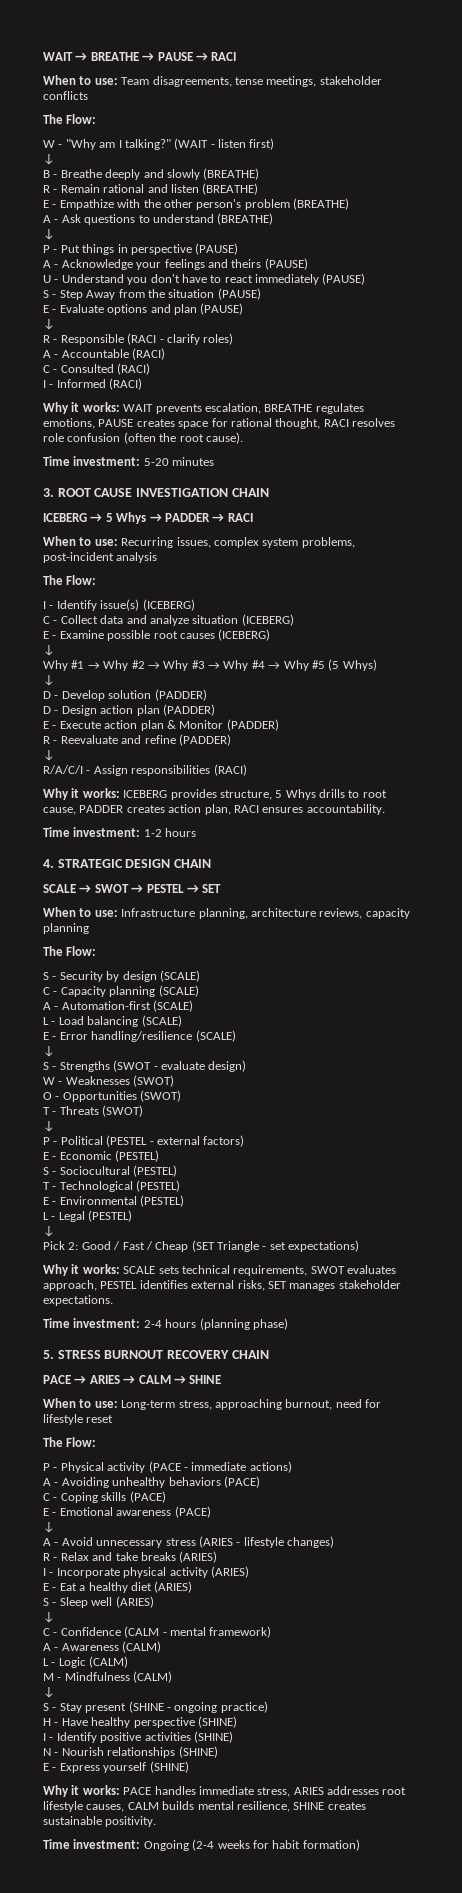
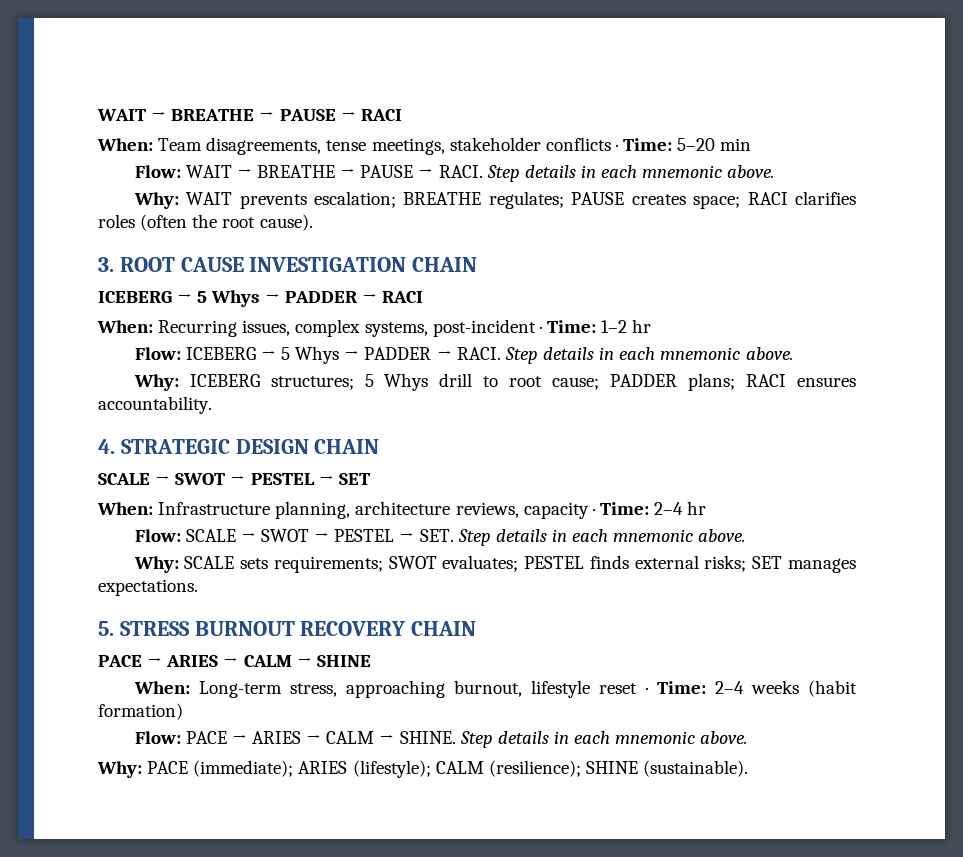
- When to use: Team disagreements, tense meetings, stakeholder conflicts
- The Flow:
- W - "Why am I talking?" (WAIT - listen first)
- ↓
- B - Breathe deeply and slowly (BREATHE)
- R - Remain rational and listen (BREATHE)
- E - Empathize with the other person's problem (BREATHE)
- A - Ask questions to understand (BREATHE)
- ↓
- P - Put things in perspective (PAUSE)
- A - Acknowledge your feelings and theirs (PAUSE)
- U - Understand you don't have to react immediately (PAUSE)
- S - Step Away from the situation (PAUSE)
- E - Evaluate options and plan (PAUSE)
- ↓
- R - Responsible (RACI - clarify roles)
- A - Accountable (RACI)
- C - Consulted (RACI)
- I - Informed (RACI)
- Why it works: WAIT prevents escalation, BREATHE regulates emotions, PAUSE creates space for rational thought, RACI resolves role confusion (often the root cause).
+ When: Team disagreements, tense meetings, stakeholder conflicts · Time: 5–20 min
+ Flow: WAIT → BREATHE → PAUSE → RACI. Step details in each mnemonic above.
+ Why: WAIT prevents escalation; BREATHE regulates; PAUSE creates space; RACI clarifies roles (often the root cause).
- Time investment: 5-20 minutes
- When to use: Recurring issues, complex system problems, post-incident analysis
- The Flow:
- I - Identify issue(s) (ICEBERG)
- C - Collect data and analyze situation (ICEBERG)
- E - Examine possible root causes (ICEBERG)
- ↓
- Why #1 → Why #2 → Why #3 → Why #4 → Why #5 (5 Whys)
- ↓
- D - Develop solution (PADDER)
- D - Design action plan (PADDER)
- E - Execute action plan & Monitor (PADDER)
- R - Reevaluate and refine (PADDER)
- ↓
- R/A/C/I - Assign responsibilities (RACI)
- Why it works: ICEBERG provides structure, 5 Whys drills to root cause, PADDER creates action plan, RACI ensures accountability.
+ When: Recurring issues, complex systems, post-incident · Time: 1–2 hr
+ Flow: ICEBERG → 5 Whys → PADDER → RACI. Step details in each mnemonic above.
+ Why: ICEBERG structures; 5 Whys drill to root cause; PADDER plans; RACI ensures accountability.
- Time investment: 1-2 hours
- When to use: Infrastructure planning, architecture reviews, capacity planning
- The Flow:
- S - Security by design (SCALE)
- C - Capacity planning (SCALE)
- A - Automation-first (SCALE)
- L - Load balancing (SCALE)
- E - Error handling/resilience (SCALE)
- ↓
- S - Strengths (SWOT - evaluate design)
- W - Weaknesses (SWOT)
- O - Opportunities (SWOT)
- T - Threats (SWOT)
- ↓
- P - Political (PESTEL - external factors)
- E - Economic (PESTEL)
- S - Sociocultural (PESTEL)
- T - Technological (PESTEL)
- E - Environmental (PESTEL)
- L - Legal (PESTEL)
- ↓
- Pick 2: Good / Fast / Cheap (SET Triangle - set expectations)
- Why it works: SCALE sets technical requirements, SWOT evaluates approach, PESTEL identifies external risks, SET manages stakeholder expectations.
+ When: Infrastructure planning, architecture reviews, capacity · Time: 2–4 hr
+ Flow: SCALE → SWOT → PESTEL → SET. Step details in each mnemonic above.
+ Why: SCALE sets requirements; SWOT evaluates; PESTEL finds external risks; SET manages expectations.
- Time investment: 2-4 hours (planning phase)
- When to use: Long-term stress, approaching burnout, need for lifestyle reset
- The Flow:
- P - Physical activity (PACE - immediate actions)
- A - Avoiding unhealthy behaviors (PACE)
- C - Coping skills (PACE)
- E - Emotional awareness (PACE)
- ↓
- A - Avoid unnecessary stress (ARIES - lifestyle changes)
- R - Relax and take breaks (ARIES)
- I - Incorporate physical activity (ARIES)
- E - Eat a healthy diet (ARIES)
- S - Sleep well (ARIES)
- ↓
- C - Confidence (CALM - mental framework)
- A - Awareness (CALM)
- L - Logic (CALM)
- M - Mindfulness (CALM)
- ↓
- S - Stay present (SHINE - ongoing practice)
- H - Have healthy perspective (SHINE)
- I - Identify positive activities (SHINE)
- N - Nourish relationships (SHINE)
- E - Express yourself (SHINE)
- Why it works: PACE handles immediate stress, ARIES addresses root lifestyle causes, CALM builds mental resilience, SHINE creates sustainable positivity.
- Time investment: Ongoing (2-4 weeks for habit formation)
+ When: Long-term stress, approaching burnout, lifestyle reset · Time: 2–4 weeks (habit formation)
+ Flow: PACE → ARIES → CALM → SHINE. Step details in each mnemonic above.
+ Why: PACE (immediate); ARIES (lifestyle); CALM (resilience); SHINE (sustainable).

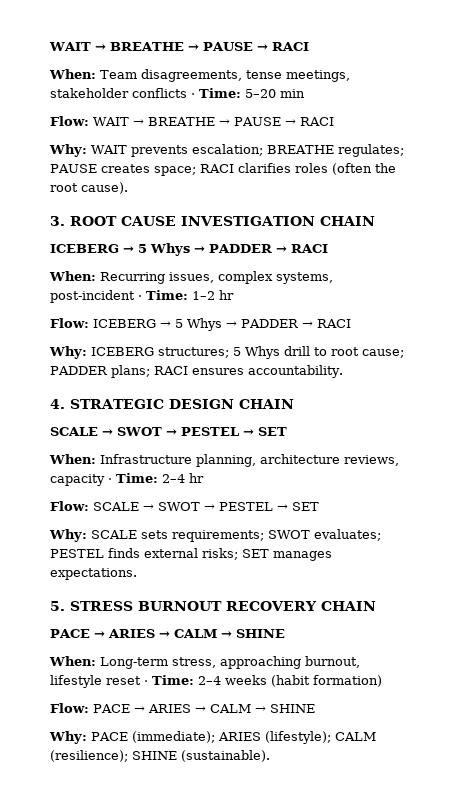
- Flow: WAIT → BREATHE → PAUSE → RACI. Step details in each mnemonic above.
+ Flow: WAIT → BREATHE → PAUSE → RACI
- Flow: ICEBERG → 5 Whys → PADDER → RACI. Step details in each mnemonic above.
+ Flow: ICEBERG → 5 Whys → PADDER → RACI
- Flow: SCALE → SWOT → PESTEL → SET. Step details in each mnemonic above.
+ Flow: SCALE → SWOT → PESTEL → SET
- Flow: PACE → ARIES → CALM → SHINE. Step details in each mnemonic above.
+ Flow: PACE → ARIES → CALM → SHINE

